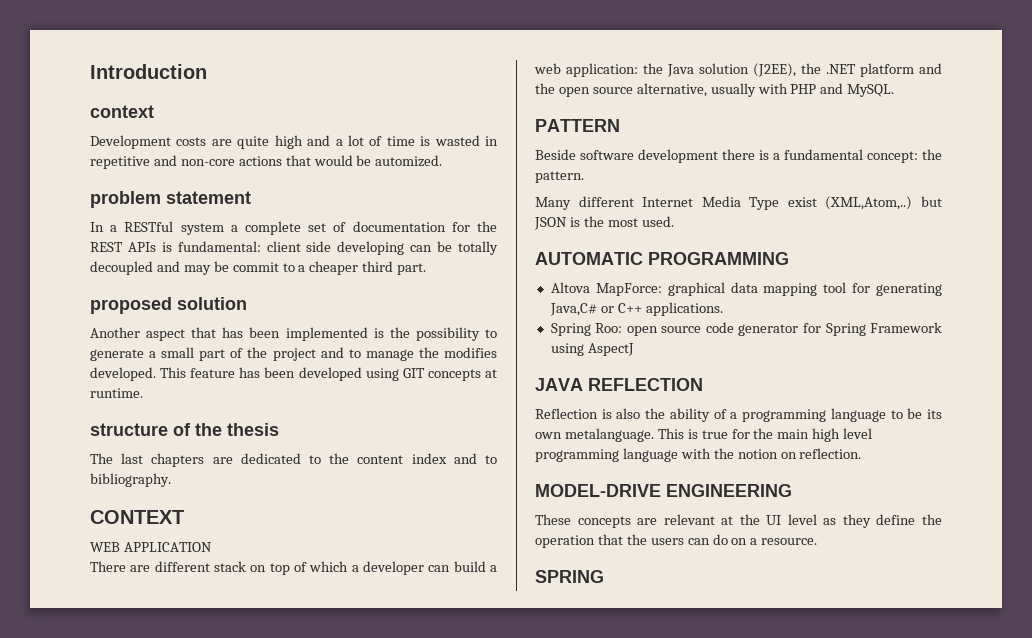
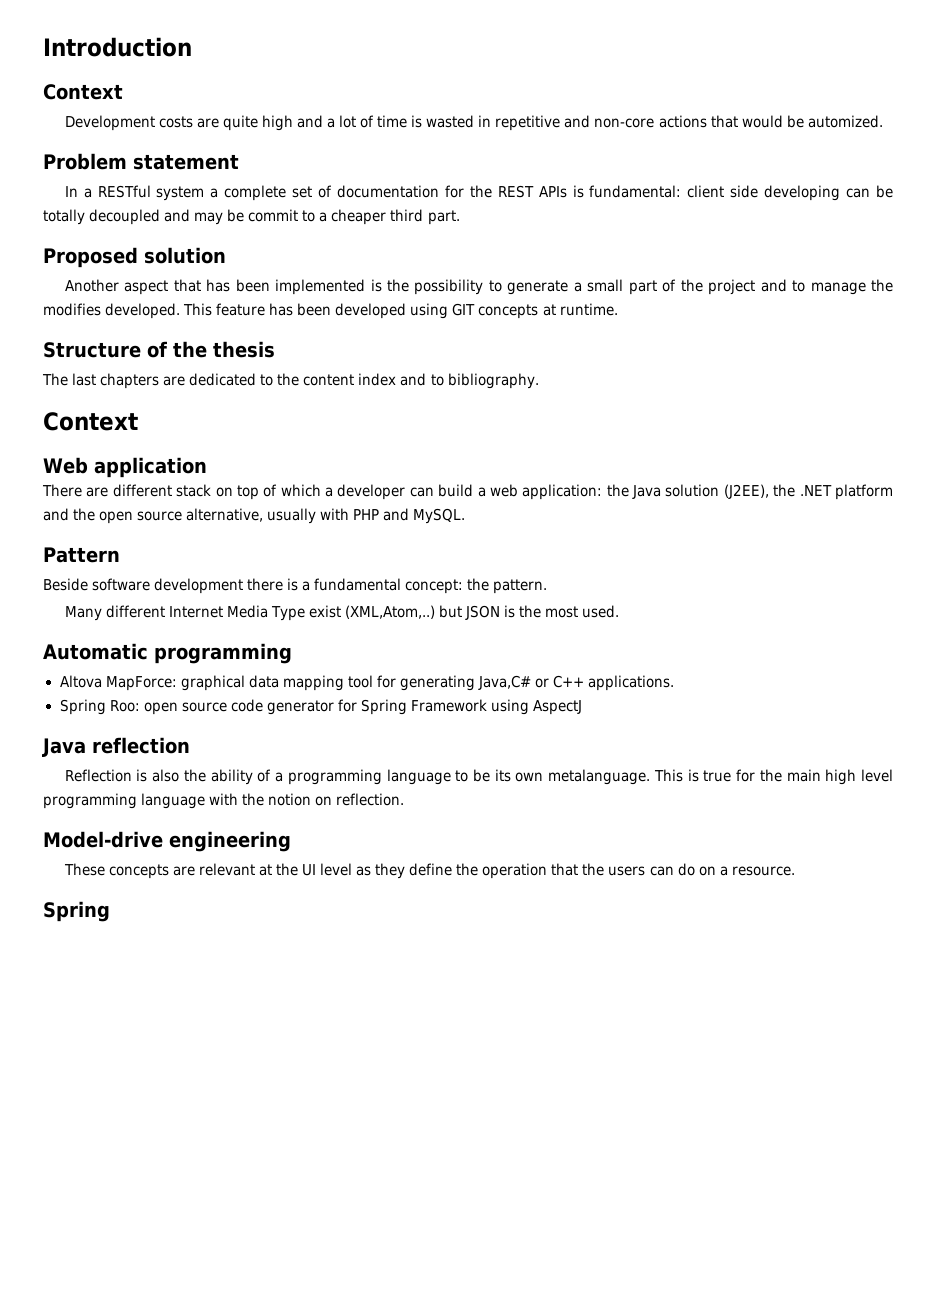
  Introduction
- context
+ Context
- problem statement
+ Problem statement
- proposed solution
+ Proposed solution
- structure of the thesis
+ Structure of the thesis
  The last chapters are dedicated to the content index and to bibliography.
- CONTEXT
- WEB APPLICATION
+ Context
+ Web application
- PATTERN
+ Pattern
- AUTOMATIC PROGRAMMING
+ Automatic programming
- JAVA REFLECTION
+ Java reflection
- MODEL-DRIVE ENGINEERING
+ Model-drive engineering
  These concepts are relevant at the UI level as they define the operation that the users can do on a resource.
- SPRING
+ Spring

